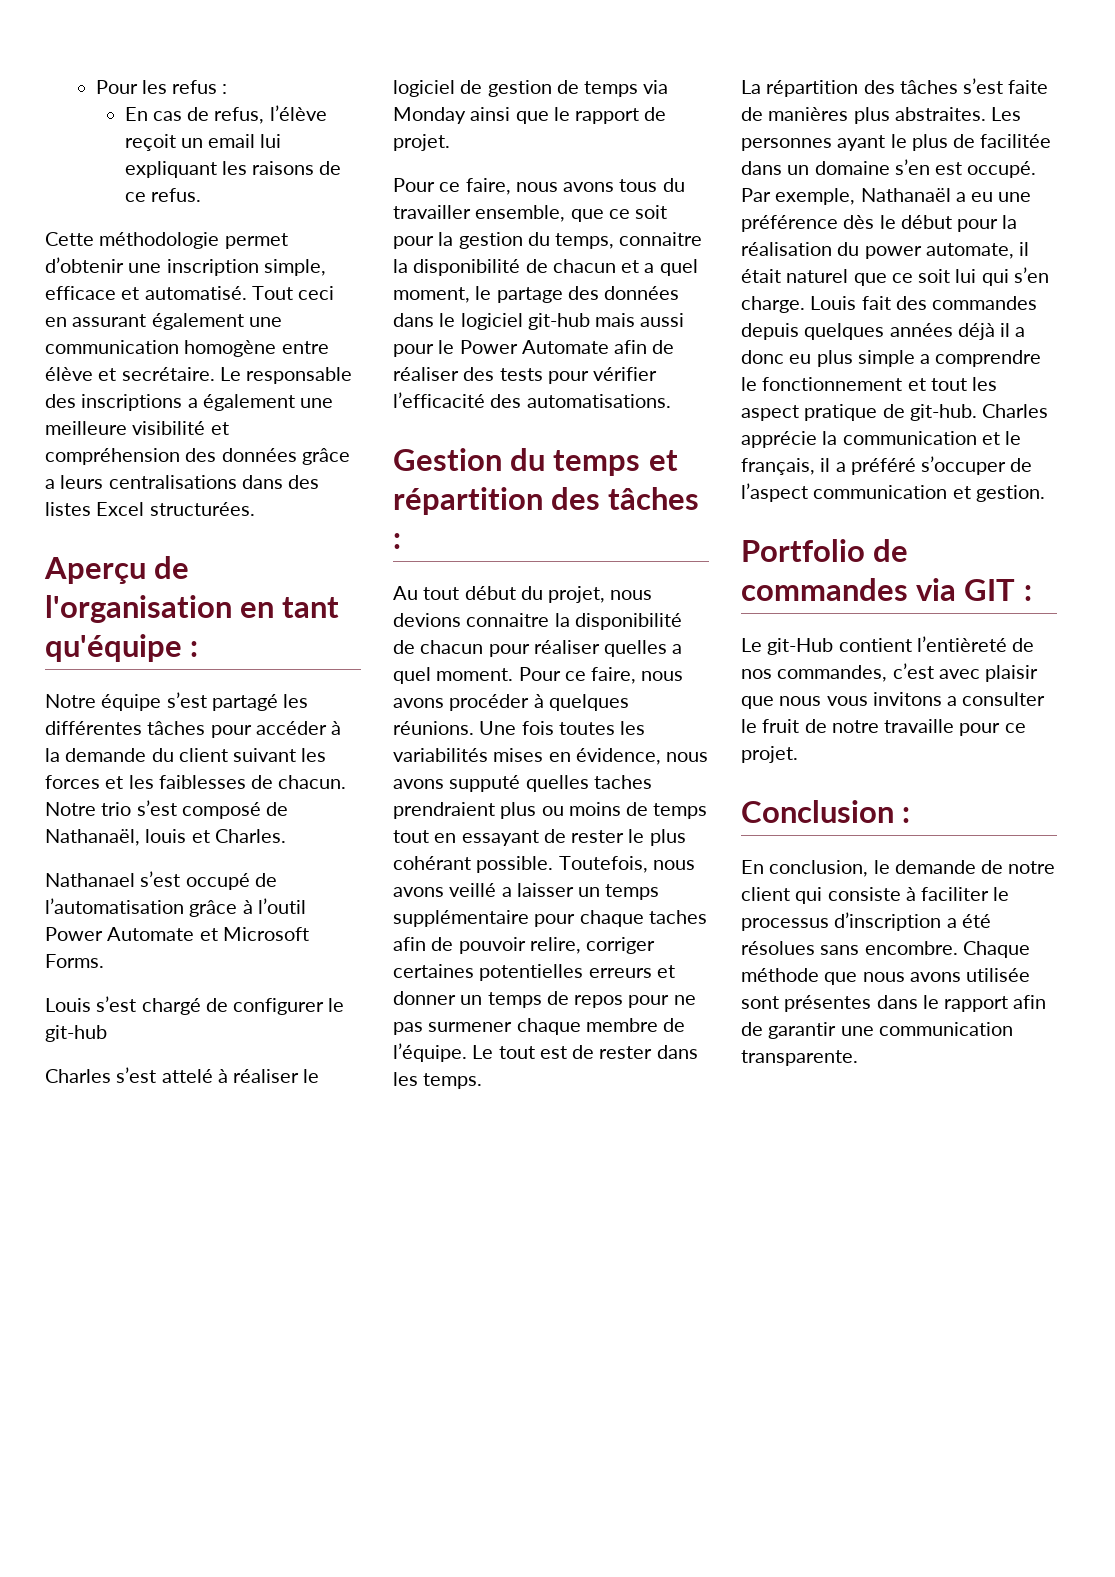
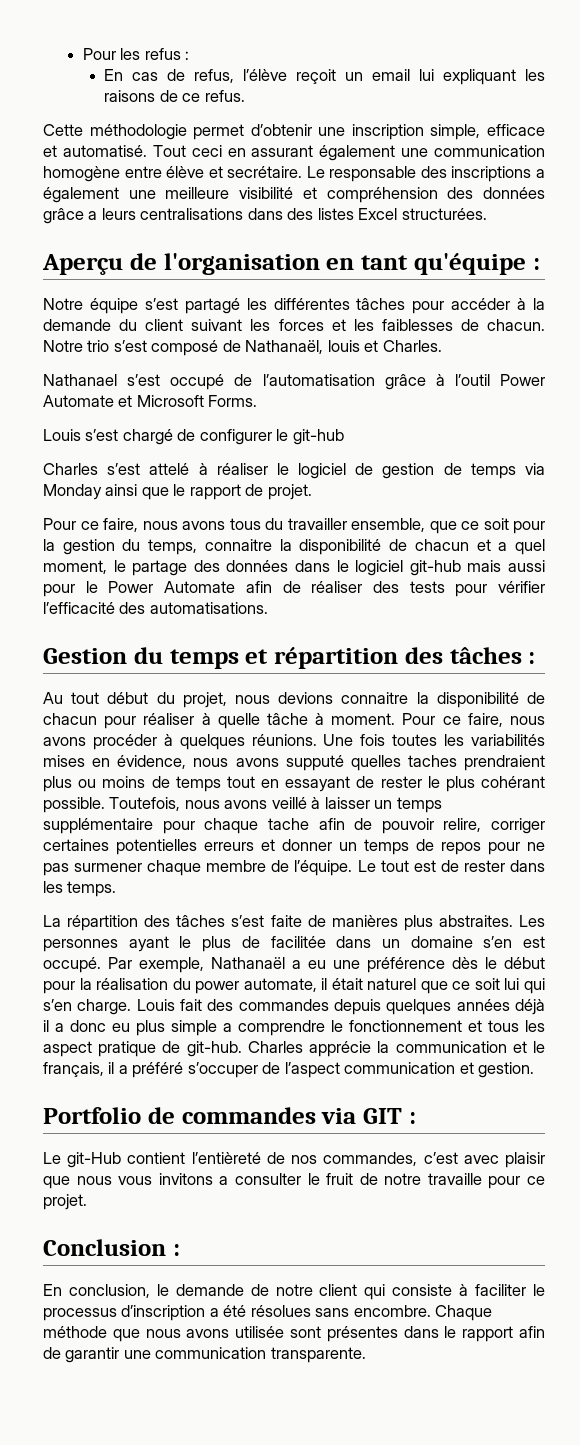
- Au tout début du projet, nous devions connaitre la disponibilité de chacun pour réaliser quelles a quel moment.
+ Au tout début du projet, nous devions connaitre la disponibilité de chacun pour réaliser à quelle tâche à moment.
- Toutefois, nous avons veillé a laisser un temps supplémentaire pour chaque taches afin de pouvoir relire, corriger certaines potentielles erreurs et donner un temps de repos pour ne pas surmener chaque membre de l’équipe.
+ Toutefois, nous avons veillé à laisser un temps supplémentaire pour chaque tache afin de pouvoir relire, corriger certaines potentielles erreurs et donner un temps de repos pour ne pas surmener chaque membre de l’équipe.
- Louis fait des commandes depuis quelques années déjà il a donc eu plus simple a comprendre le fonctionnement et tout les aspect pratique de git-hub.
+ Louis fait des commandes depuis quelques années déjà il a donc eu plus simple a comprendre le fonctionnement et tous les aspect pratique de git-hub.

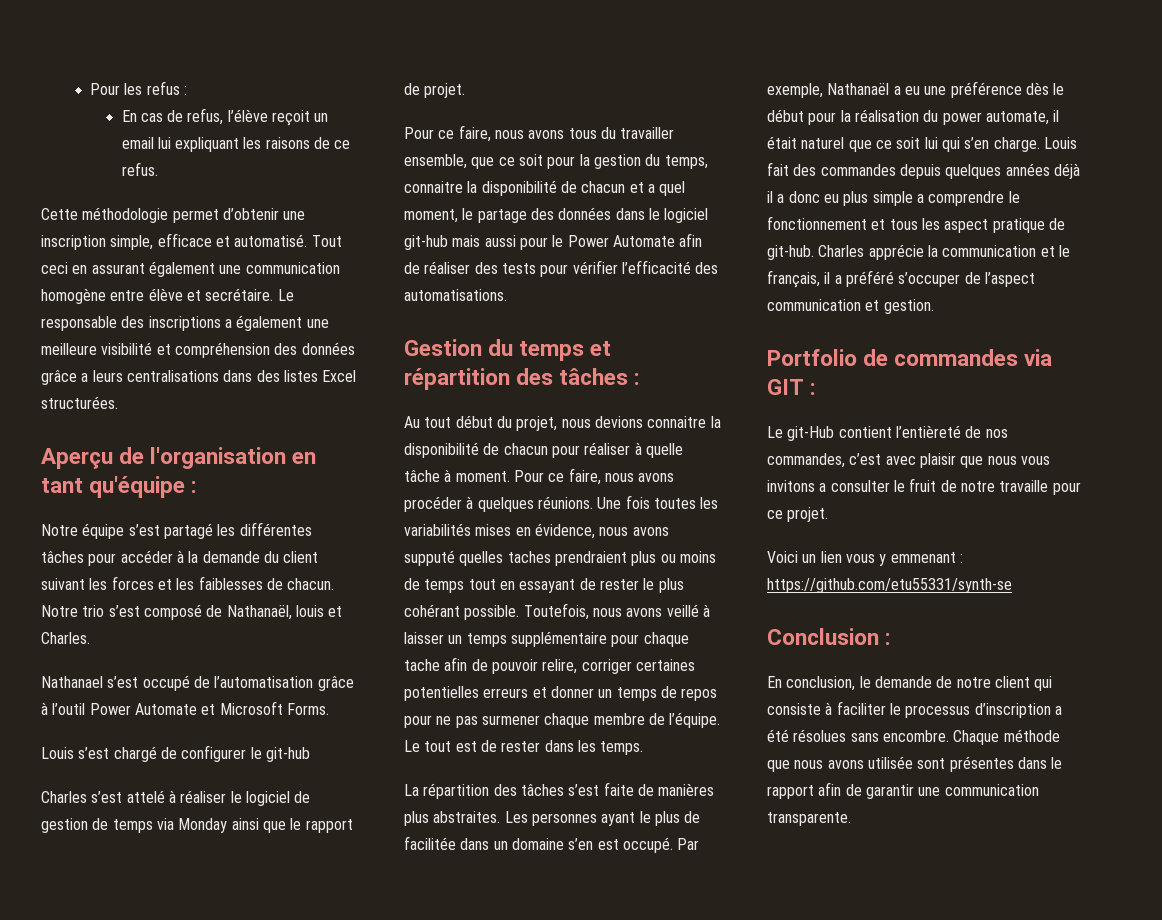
+ Voici un lien vous y emmenant : https://github.com/etu55331/synth-se

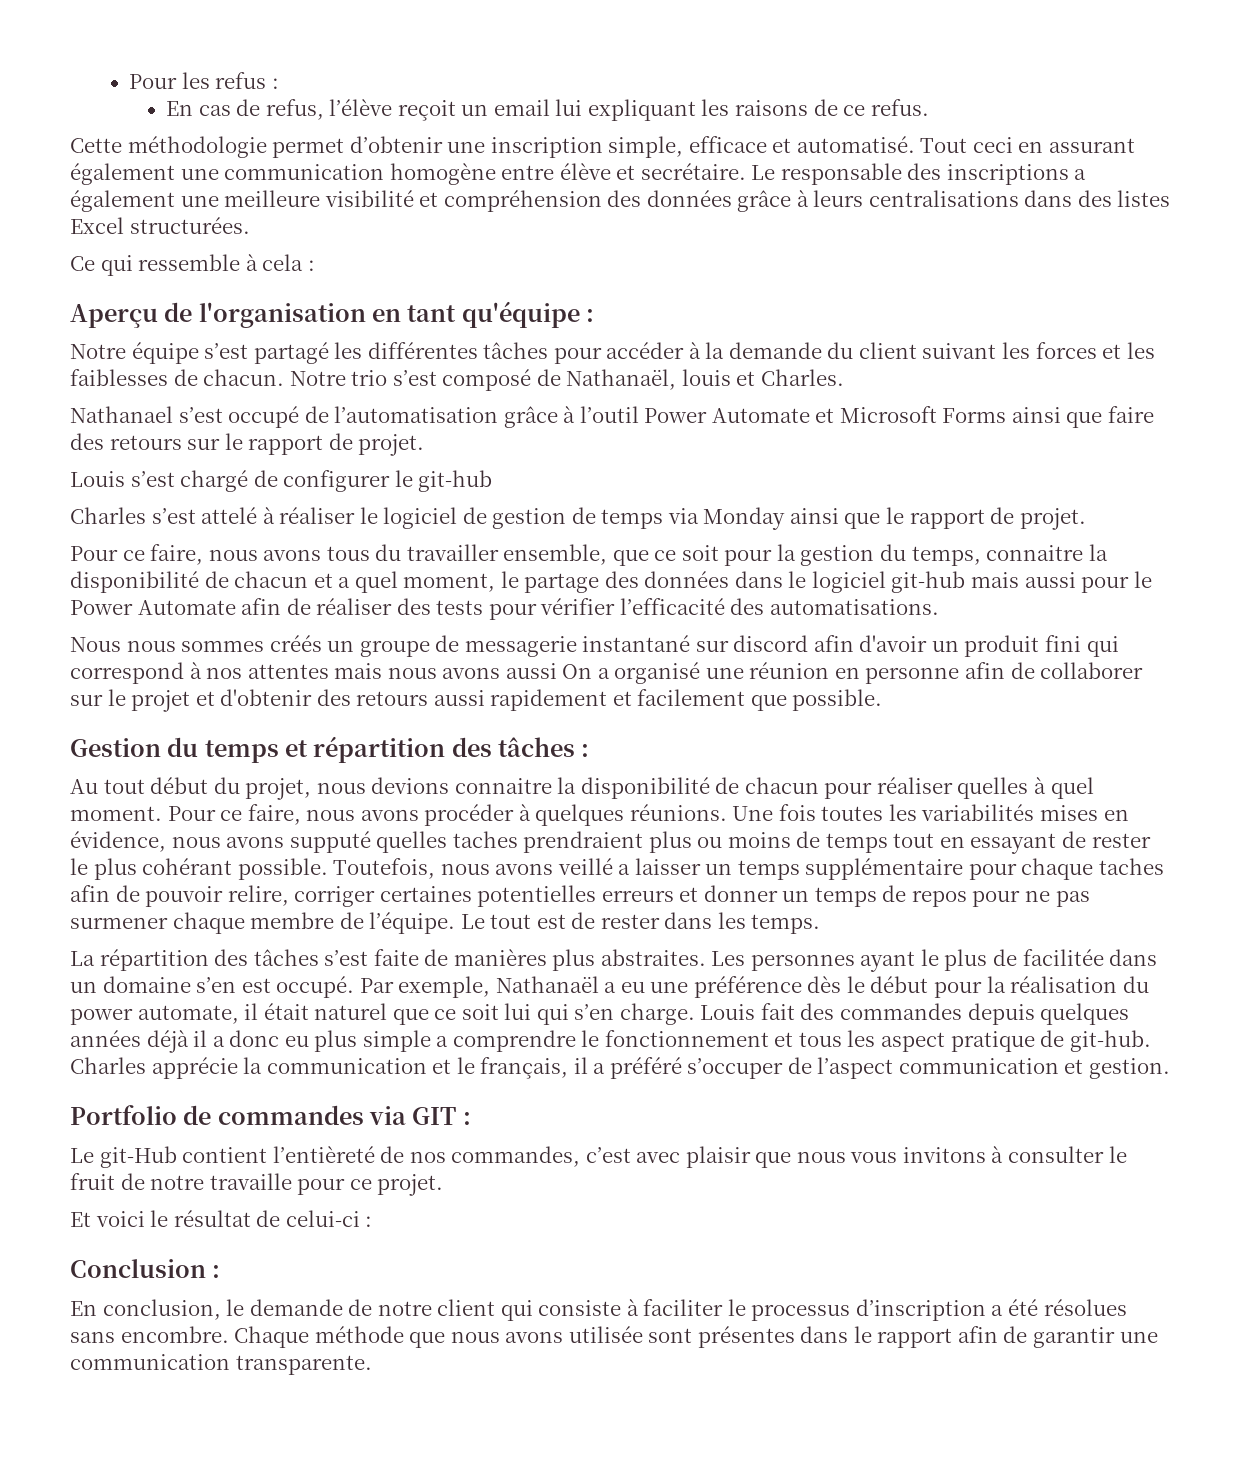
- Le responsable des inscriptions a également une meilleure visibilité et compréhension des données grâce a leurs centralisations dans des listes Excel structurées.
+ Le responsable des inscriptions a également une meilleure visibilité et compréhension des données grâce à leurs centralisations dans des listes Excel structurées.
+ Ce qui ressemble à cela :
- Nathanael s’est occupé de l’automatisation grâce à l’outil Power Automate et Microsoft Forms.
+ Nathanael s’est occupé de l’automatisation grâce à l’outil Power Automate et Microsoft Forms ainsi que faire des retours sur le rapport de projet.
+ Nous nous sommes créés un groupe de messagerie instantané sur discord afin d'avoir un produit fini qui correspond à nos attentes mais nous avons aussi On a organisé une réunion en personne afin de collaborer sur le projet et d'obtenir des retours aussi rapidement et facilement que possible.
- Au tout début du projet, nous devions connaitre la disponibilité de chacun pour réaliser à quelle tâche à moment.
+ Au tout début du projet, nous devions connaitre la disponibilité de chacun pour réaliser quelles à quel moment.
- Toutefois, nous avons veillé à laisser un temps supplémentaire pour chaque tache afin de pouvoir relire, corriger certaines potentielles erreurs et donner un temps de repos pour ne pas surmener chaque membre de l’équipe.
+ Toutefois, nous avons veillé a laisser un temps supplémentaire pour chaque taches afin de pouvoir relire, corriger certaines potentielles erreurs et donner un temps de repos pour ne pas surmener chaque membre de l’équipe.
- Le git-Hub contient l’entièreté de nos commandes, c’est avec plaisir que nous vous invitons a consulter le fruit de notre travaille pour ce projet.
+ Le git-Hub contient l’entièreté de nos commandes, c’est avec plaisir que nous vous invitons à consulter le fruit de notre travaille pour ce projet.
- Voici un lien vous y emmenant : https://github.com/etu55331/synth-se
+ Et voici le résultat de celui-ci :

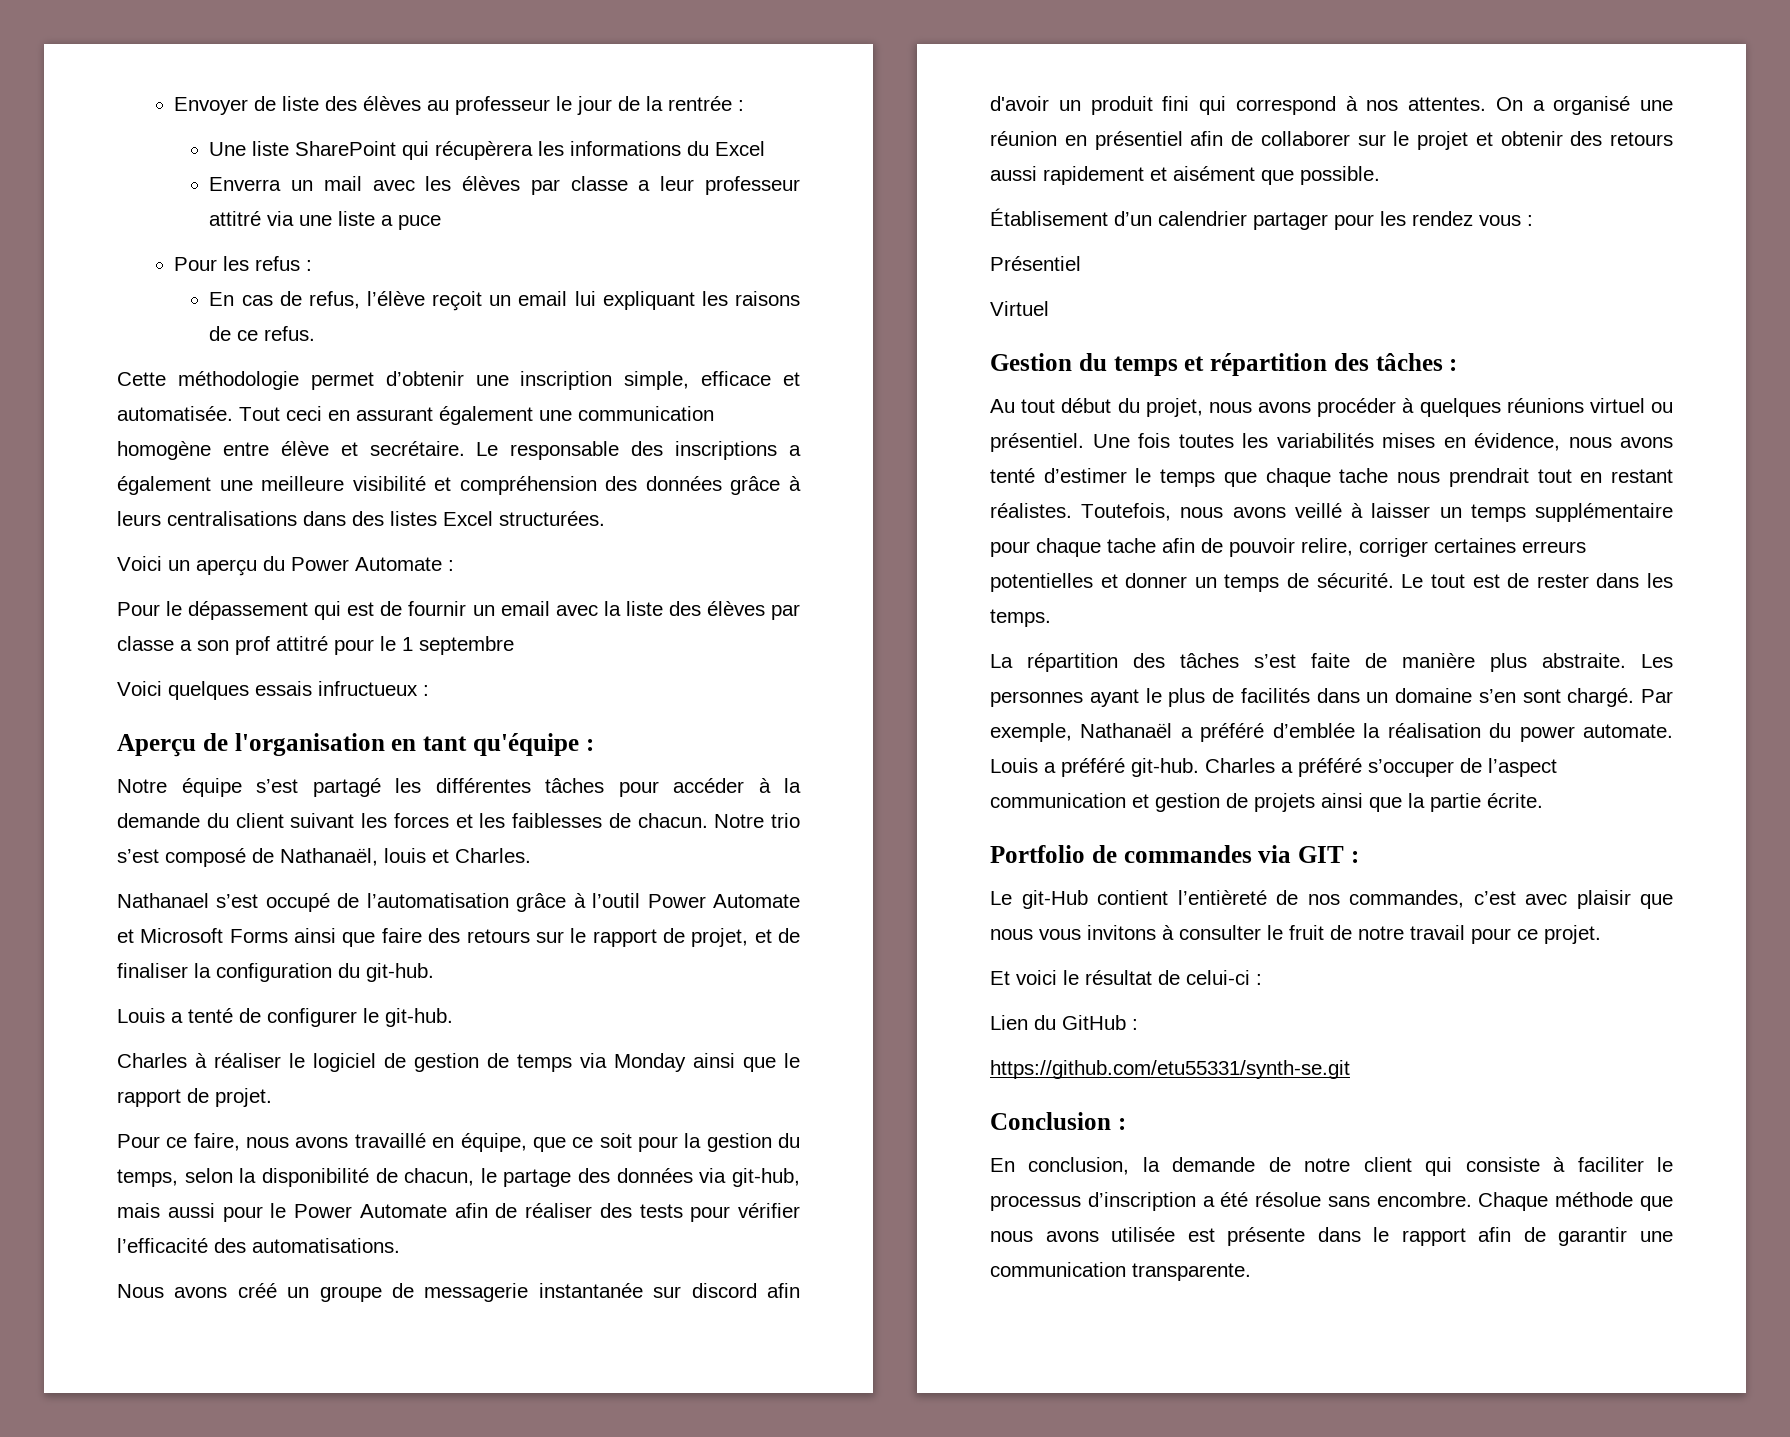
+ Envoyer de liste des élèves au professeur le jour de la rentrée :
+ Une liste SharePoint qui récupèrera les informations du Excel
+ Enverra un mail avec les élèves par classe a leur professeur attitré via une liste a puce
- Cette méthodologie permet d’obtenir une inscription simple, efficace et automatisé.
+ Cette méthodologie permet d’obtenir une inscription simple, efficace et automatisée.
- Ce qui ressemble à cela :
+ Voici un aperçu du Power Automate :
+ Pour le dépassement qui est de fournir un email avec la liste des élèves par classe a son prof attitré pour le 1 septembre
+ Voici quelques essais infructueux :
- Nathanael s’est occupé de l’automatisation grâce à l’outil Power Automate et Microsoft Forms ainsi que faire des retours sur le rapport de projet.
- Louis s’est chargé de configurer le git-hub
- Charles s’est attelé à réaliser le logiciel de gestion de temps via Monday ainsi que le rapport de projet.
+ Nathanael s’est occupé de l’automatisation grâce à l’outil Power Automate et Microsoft Forms ainsi que faire des retours sur le rapport de projet, et de finaliser la configuration du git-hub.
+ Louis a tenté de configurer le git-hub.
+ Charles à réaliser le logiciel de gestion de temps via Monday ainsi que le rapport de projet.
- Pour ce faire, nous avons tous du travailler ensemble, que ce soit pour la gestion du temps, connaitre la disponibilité de chacun et a quel moment, le partage des données dans le logiciel git-hub mais aussi pour le Power Automate afin de réaliser des tests pour vérifier l’efficacité des automatisations.
+ Pour ce faire, nous avons travaillé en équipe, que ce soit pour la gestion du temps, selon la disponibilité de chacun, le partage des données via git-hub, mais aussi pour le Power Automate afin de réaliser des tests pour vérifier l’efficacité des automatisations.
- Nous nous sommes créés un groupe de messagerie instantané sur discord afin d'avoir un produit fini qui correspond à nos attentes mais nous avons aussi On a organisé une réunion en personne afin de collaborer sur le projet et d'obtenir des retours aussi rapidement et facilement que possible.
+ Nous avons créé un groupe de messagerie instantanée sur discord afin d'avoir un produit fini qui correspond à nos attentes. On a organisé une réunion en présentiel afin de collaborer sur le projet et obtenir des retours aussi rapidement et aisément que possible.
+ Établisement d’un calendrier partager pour les rendez vous :
+ Présentiel
+ Virtuel
- Au tout début du projet, nous devions connaitre la disponibilité de chacun pour réaliser quelles à quel moment. Pour ce faire, nous avons procéder à quelques réunions.
+ Au tout début du projet, nous avons procéder à quelques réunions virtuel ou présentiel.
- Une fois toutes les variabilités mises en évidence, nous avons supputé quelles taches prendraient plus ou moins de temps tout en essayant de rester le plus cohérant possible.
+ Une fois toutes les variabilités mises en évidence, nous avons tenté d’estimer le temps que chaque tache nous prendrait tout en restant réalistes.
- Toutefois, nous avons veillé a laisser un temps supplémentaire pour chaque taches afin de pouvoir relire, corriger certaines potentielles erreurs et donner un temps de repos pour ne pas surmener chaque membre de l’équipe.
+ Toutefois, nous avons veillé à laisser un temps supplémentaire pour chaque tache afin de pouvoir relire, corriger certaines erreurs potentielles et donner un temps de sécurité.
- La répartition des tâches s’est faite de manières plus abstraites.
+ La répartition des tâches s’est faite de manière plus abstraite.
- Les personnes ayant le plus de facilitée dans un domaine s’en est occupé.
+ Les personnes ayant le plus de facilités dans un domaine s’en sont chargé.
- Par exemple, Nathanaël a eu une préférence dès le début pour la réalisation du power automate, il était naturel que ce soit lui qui s’en charge. Louis fait des commandes depuis quelques années déjà il a donc eu plus simple a comprendre le fonctionnement et tous les aspect pratique de git-hub. Charles apprécie la communication et le français, il a préféré s’occuper de l’aspect communication et gestion.
+ Par exemple, Nathanaël a préféré d’emblée la réalisation du power automate. Louis a préféré git-hub. Charles a préféré s’occuper de l’aspect communication et gestion de projets ainsi que la partie écrite.
- Le git-Hub contient l’entièreté de nos commandes, c’est avec plaisir que nous vous invitons à consulter le fruit de notre travaille pour ce projet.
+ Le git-Hub contient l’entièreté de nos commandes, c’est avec plaisir que nous vous invitons à consulter le fruit de notre travail pour ce projet.
+ Lien du GitHub :
+ https://github.com/etu55331/synth-se.git
- En conclusion, le demande de notre client qui consiste à faciliter le processus d’inscription a été résolues sans encombre.
+ En conclusion, la demande de notre client qui consiste à faciliter le processus d’inscription a été résolue sans encombre.
- Chaque méthode que nous avons utilisée sont présentes dans le rapport afin de garantir une communication transparente.
+ Chaque méthode que nous avons utilisée est présente dans le rapport afin de garantir une communication transparente.

